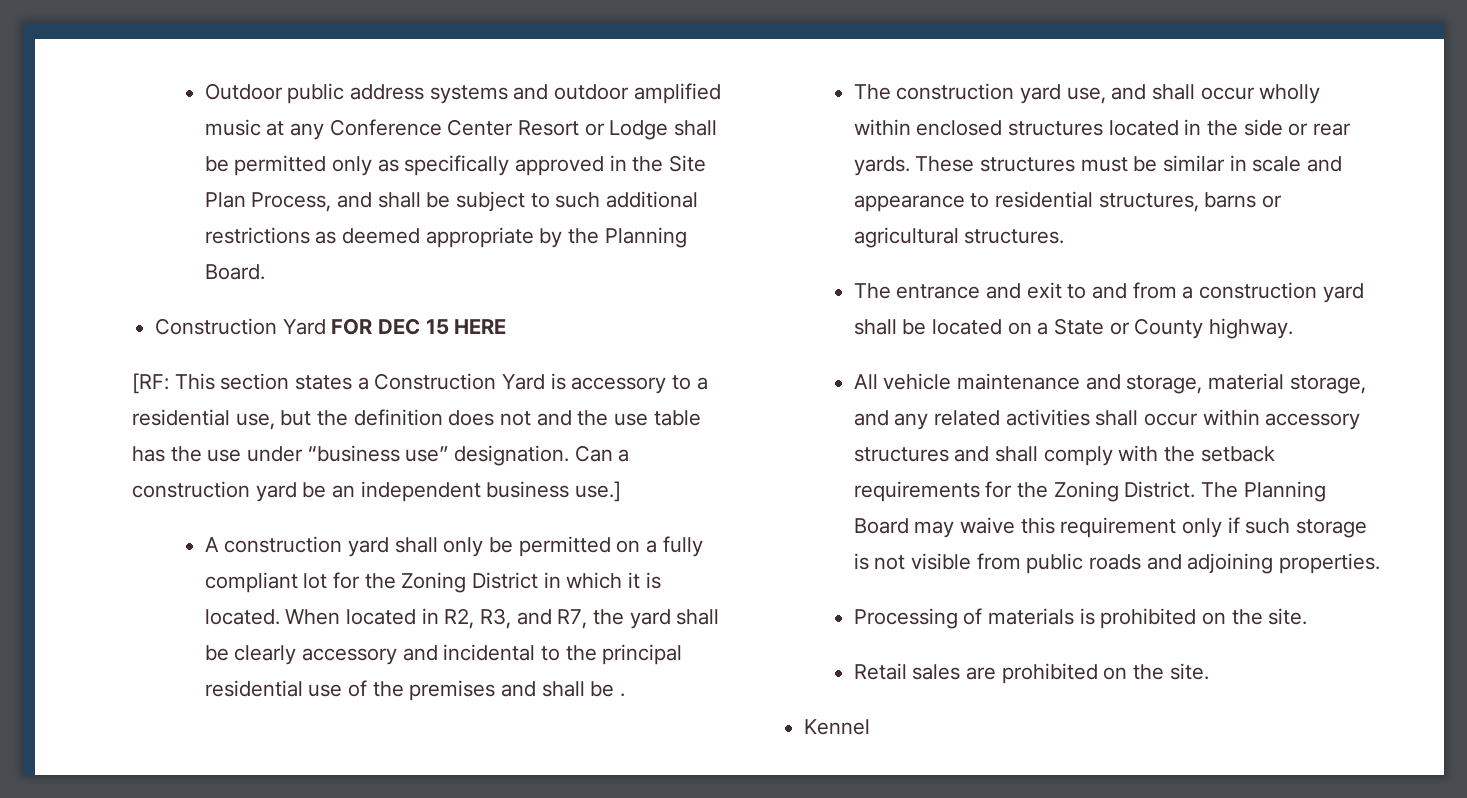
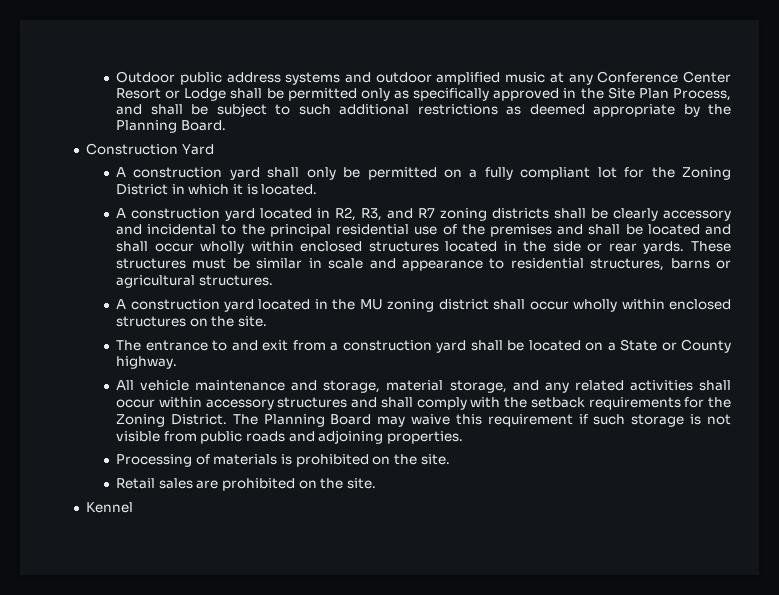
- Construction Yard FOR DEC 15 HERE
- [RF: This section states a Construction Yard is accessory to a residential use, but the definition does not and the use table has the use under “business use” designation. Can a construction yard be an independent business use.]
+ Construction Yard
- A construction yard shall only be permitted on a fully compliant lot for the Zoning District in which it is located. When located in R2, R3, and R7, the yard shall be clearly accessory and incidental to the principal residential use of the premises and shall be .
- The construction yard use, and shall occur wholly within enclosed structures located in the side or rear yards.
+ A construction yard shall only be permitted on a fully compliant lot for the Zoning District in which it is located.
+ A construction yard located in R2, R3, and R7 zoning districts shall be clearly accessory and incidental to the principal residential use of the premises and shall be located and shall occur wholly within enclosed structures located in the side or rear yards.
+ A construction yard located in the MU zoning district shall occur wholly within enclosed structures on the site.
- The entrance and exit to and from a construction yard shall be located on a State or County highway.
+ The entrance to and exit from a construction yard shall be located on a State or County highway.
- The Planning Board may waive this requirement only if such storage is not visible from public roads and adjoining properties.
+ The Planning Board may waive this requirement if such storage is not visible from public roads and adjoining properties.

